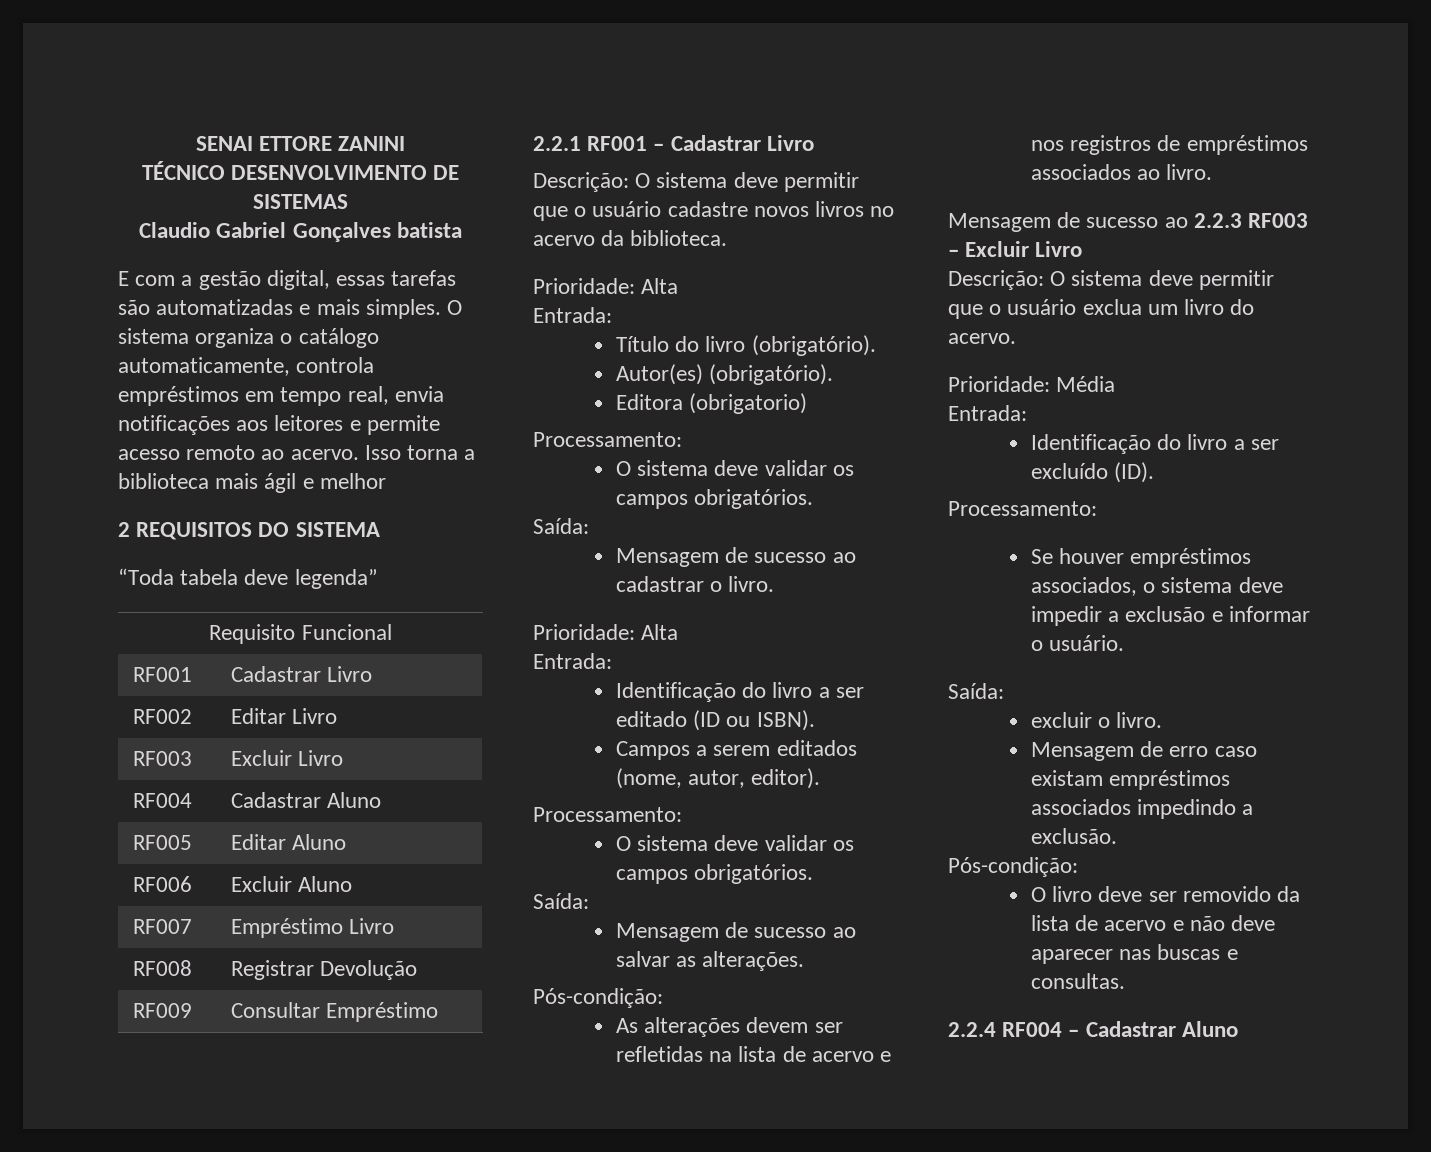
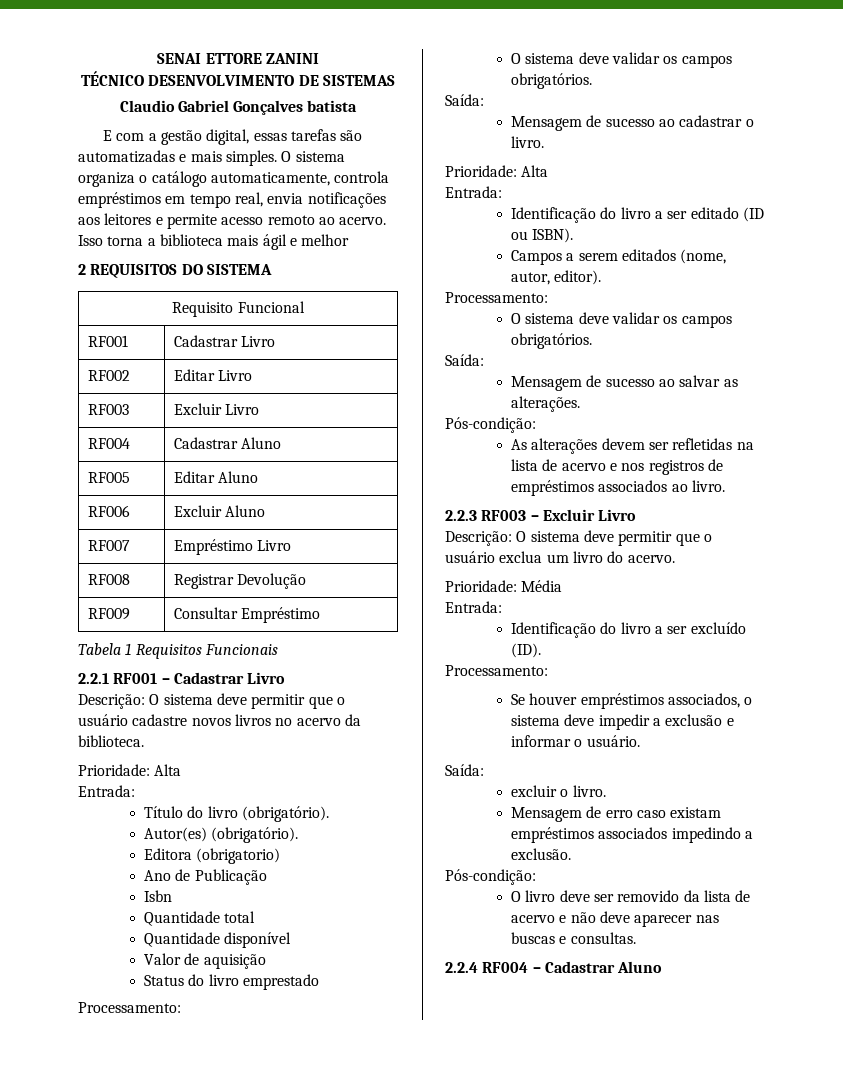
- “Toda tabela deve legenda”
+ Tabela 1 Requisitos Funcionais
+ Ano de Publicação
+ Isbn
+ Quantidade total
+ Quantidade disponível
+ Valor de aquisição
+ Status do livro emprestado
- Mensagem de sucesso ao 2.2.3 RF003 – Excluir Livro
+ 2.2.3 RF003 – Excluir Livro

